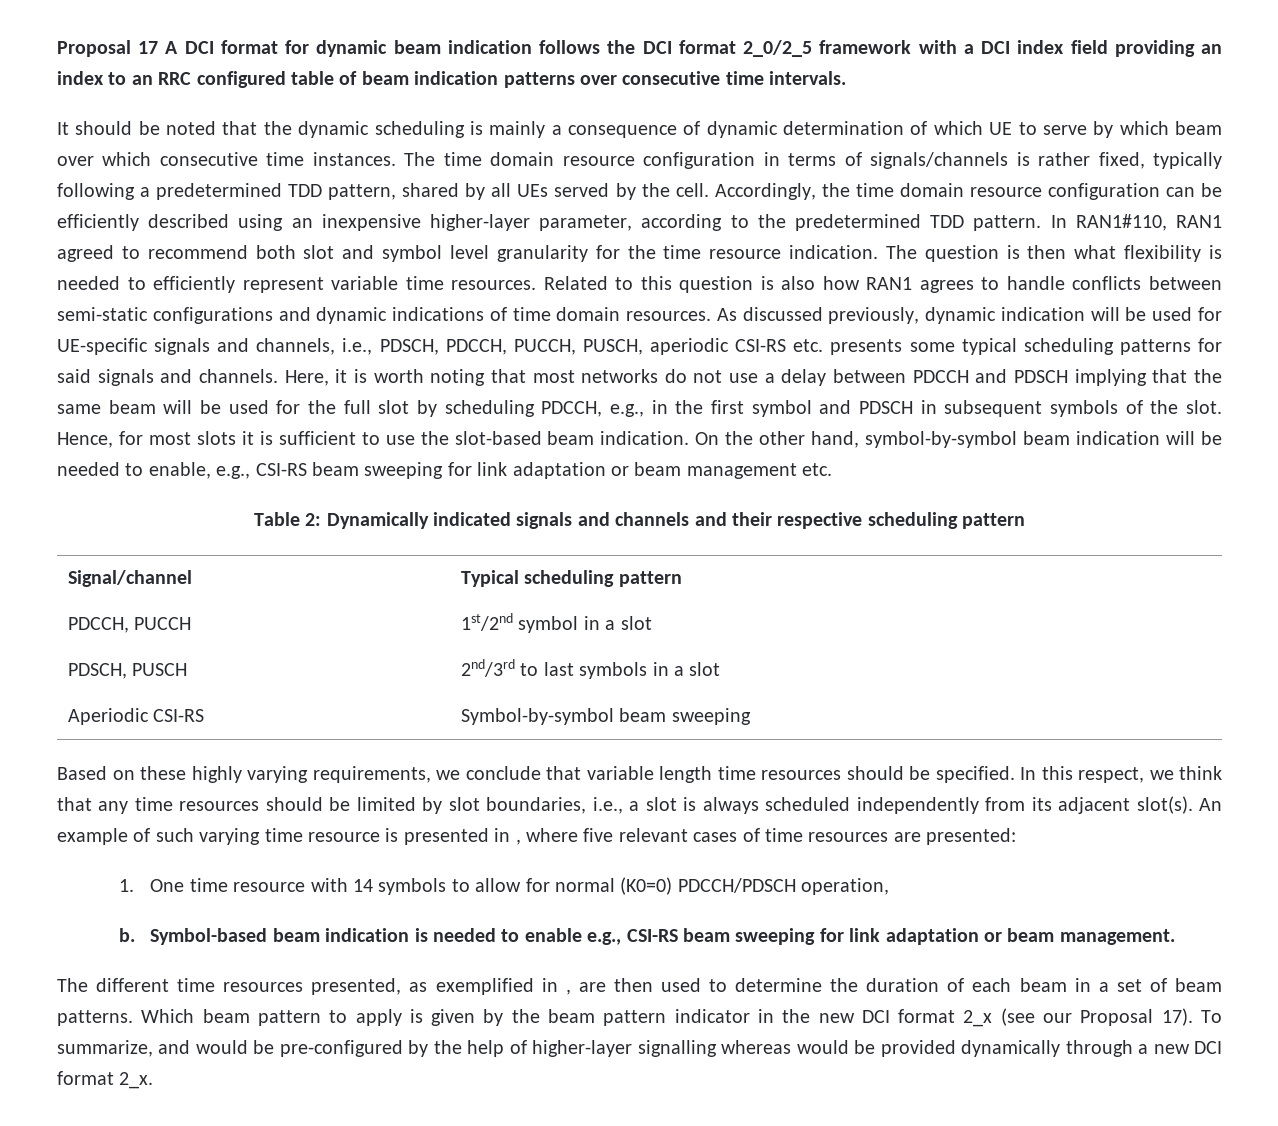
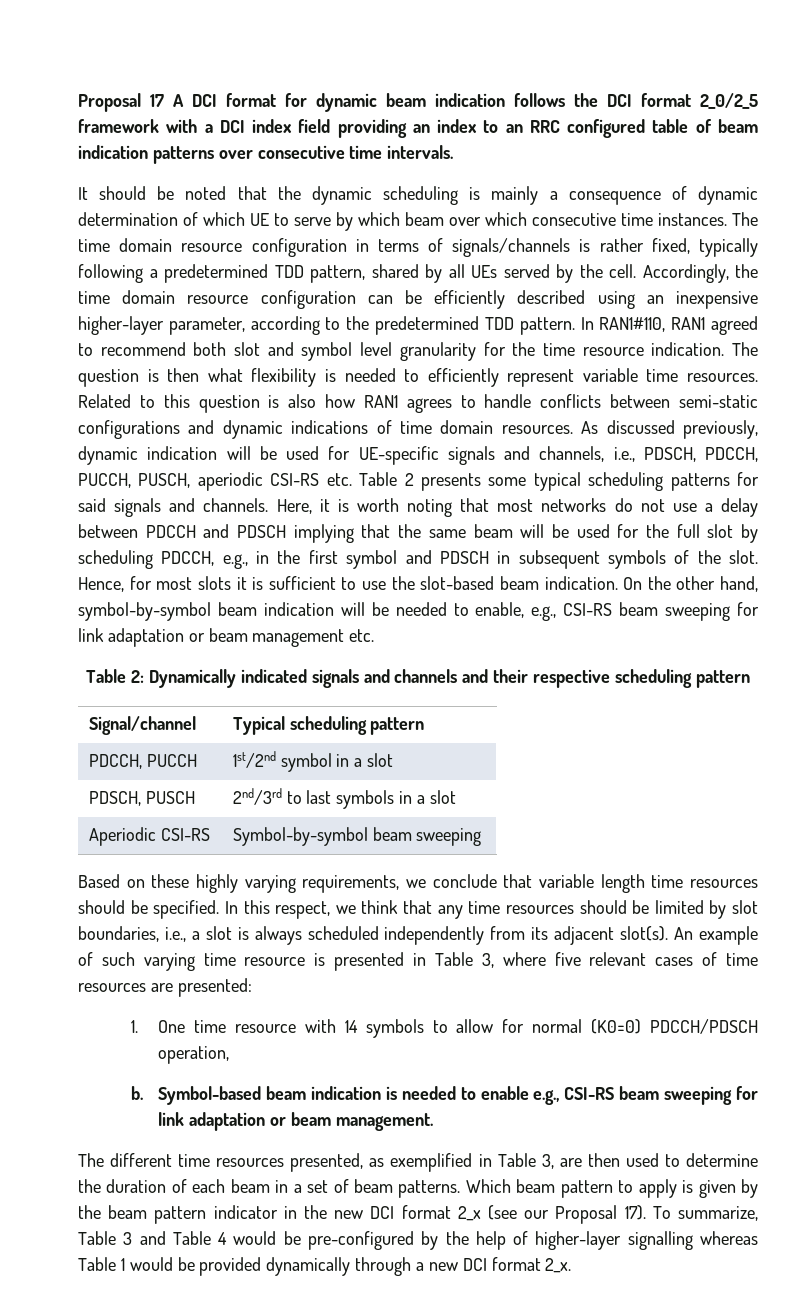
- As discussed previously, dynamic indication will be used for UE-specific signals and channels, i.e., PDSCH, PDCCH, PUCCH, PUSCH, aperiodic CSI-RS etc. presents some typical scheduling patterns for said signals and channels.
+ As discussed previously, dynamic indication will be used for UE-specific signals and channels, i.e., PDSCH, PDCCH, PUCCH, PUSCH, aperiodic CSI-RS etc. Table 2 presents some typical scheduling patterns for said signals and channels.
- An example of such varying time resource is presented in , where five relevant cases of time resources are presented:
+ An example of such varying time resource is presented in Table 3, where five relevant cases of time resources are presented:
- The different time resources presented, as exemplified in , are then used to determine the duration of each beam in a set of beam patterns.
+ The different time resources presented, as exemplified in Table 3, are then used to determine the duration of each beam in a set of beam patterns.
- To summarize, and would be pre-configured by the help of higher-layer signalling whereas would be provided dynamically through a new DCI format 2_x.
+ To summarize, Table 3 and Table 4 would be pre-configured by the help of higher-layer signalling whereas Table 1 would be provided dynamically through a new DCI format 2_x.

